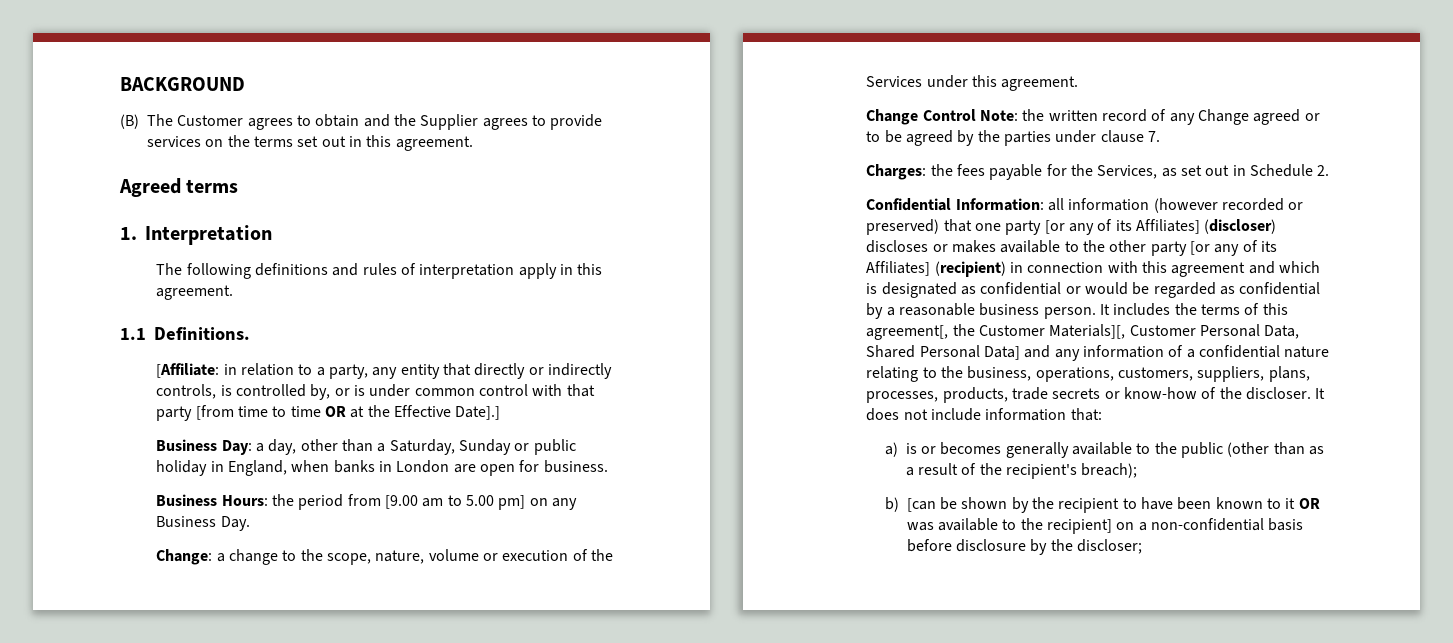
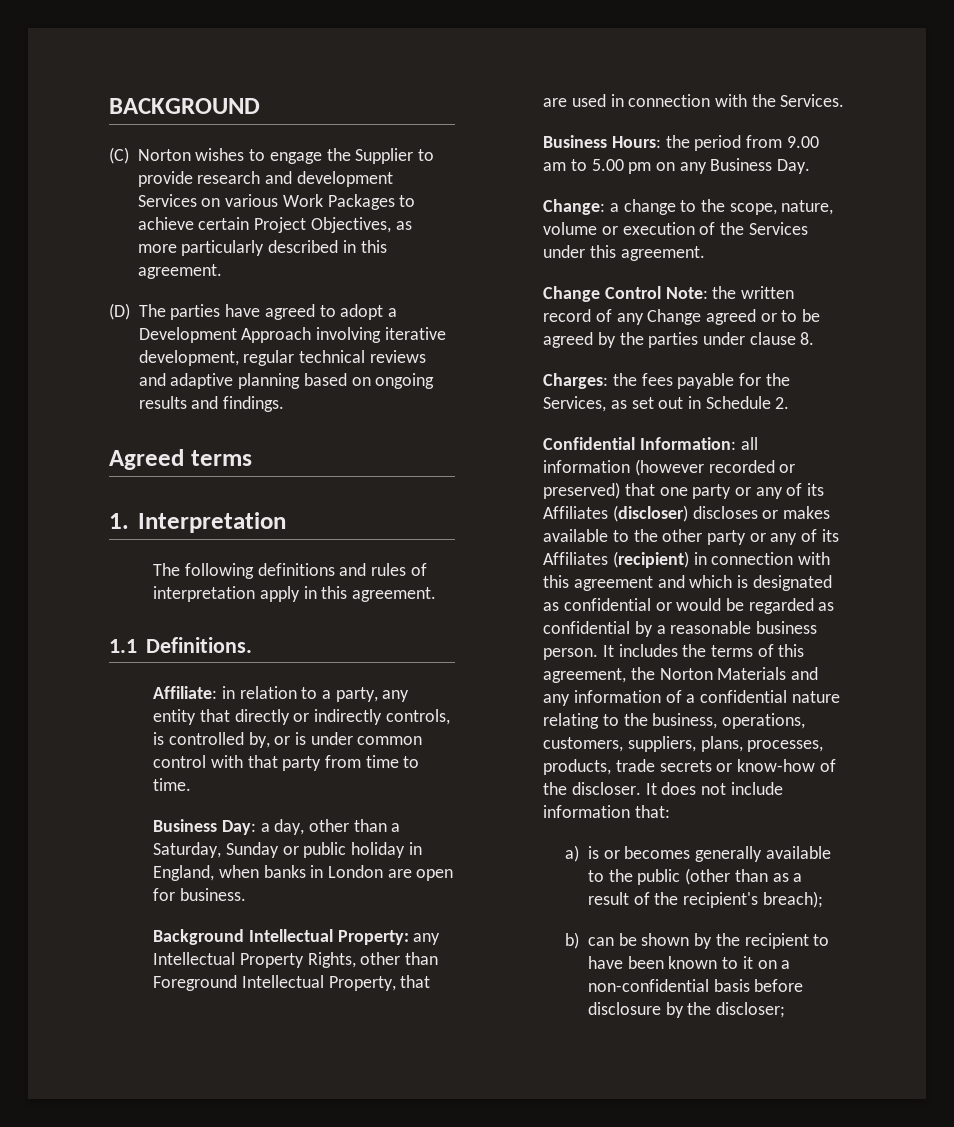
- (B) The Customer agrees to obtain and the Supplier agrees to provide services on the terms set out in this agreement.
+ (C) Norton wishes to engage the Supplier to provide research and development Services on various Work Packages to achieve certain Project Objectives, as more particularly described in this agreement.
+ (D) The parties have agreed to adopt a Development Approach involving iterative development, regular technical reviews and adaptive planning based on ongoing results and findings.
- [Affiliate: in relation to a party, any entity that directly or indirectly controls, is controlled by, or is under common control with that party [from time to time OR at the Effective Date].]
+ Affiliate: in relation to a party, any entity that directly or indirectly controls, is controlled by, or is under common control with that party from time to time.
+ Background Intellectual Property: any Intellectual Property Rights, other than Foreground Intellectual Property, that are used in connection with the Services.
- Business Hours: the period from [9.00 am to 5.00 pm] on any Business Day.
+ Business Hours: the period from 9.00 am to 5.00 pm on any Business Day.
- Change Control Note: the written record of any Change agreed or to be agreed by the parties under clause 7.
+ Change Control Note: the written record of any Change agreed or to be agreed by the parties under clause 8.
- Confidential Information: all information (however recorded or preserved) that one party [or any of its Affiliates] (discloser) discloses or makes available to the other party [or any of its Affiliates] (recipient) in connection with this agreement and which is designated as confidential or would be regarded as confidential by a reasonable business person.
+ Confidential Information: all information (however recorded or preserved) that one party or any of its Affiliates (discloser) discloses or makes available to the other party or any of its Affiliates (recipient) in connection with this agreement and which is designated as confidential or would be regarded as confidential by a reasonable business person.
- It includes the terms of this agreement[, the Customer Materials][, Customer Personal Data, Shared Personal Data] and any information of a confidential nature relating to the business, operations, customers, suppliers, plans, processes, products, trade secrets or know-how of the discloser.
+ It includes the terms of this agreement, the Norton Materials and any information of a confidential nature relating to the business, operations, customers, suppliers, plans, processes, products, trade secrets or know-how of the discloser.
- b) [can be shown by the recipient to have been known to it OR was available to the recipient] on a non-confidential basis before disclosure by the discloser;
+ b) can be shown by the recipient to have been known to it on a non-confidential basis before disclosure by the discloser;

